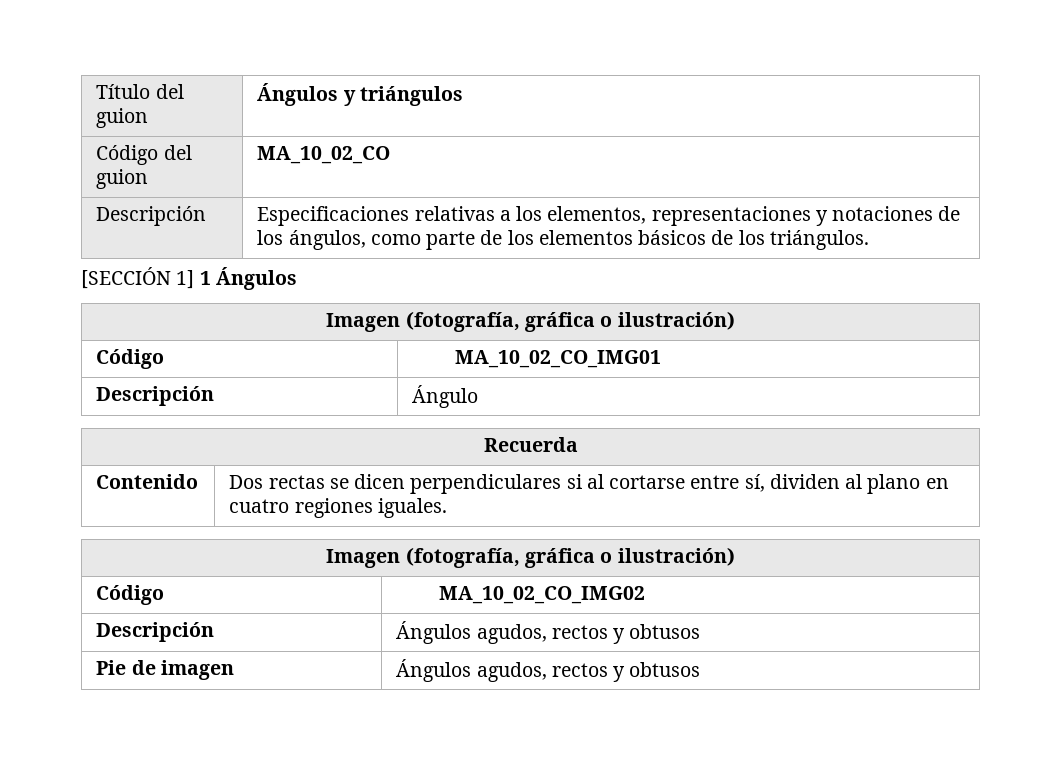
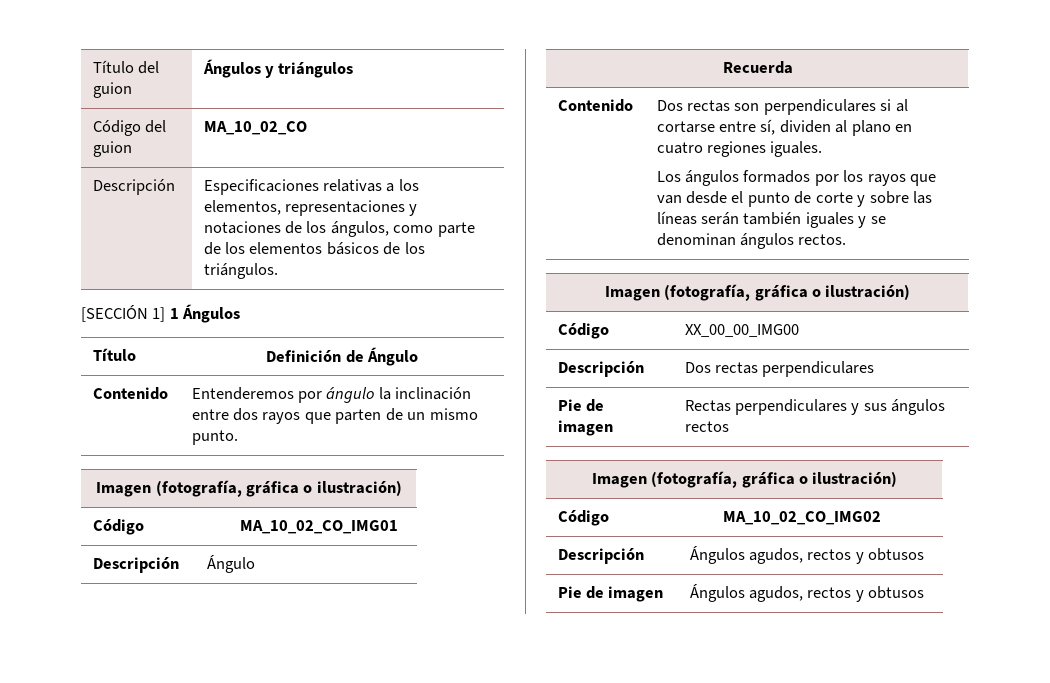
+ Título | Definición de Ángulo
+ Contenido | Entenderemos por ángulo la inclinación entre dos rayos que parten de un mismo punto.
- Dos rectas se dicen perpendiculares si al cortarse entre sí, dividen al plano en cuatro regiones iguales.
+ Dos rectas son perpendiculares si al cortarse entre sí, dividen al plano en cuatro regiones iguales.
+ Los ángulos formados por los rayos que van desde el punto de corte y sobre las líneas serán también iguales y se denominan ángulos rectos.
+ Imagen (fotografía, gráfica o ilustración)
+ Código | XX_00_00_IMG00
+ Descripción | Dos rectas perpendiculares
+ Pie de imagen | Rectas perpendiculares y sus ángulos rectos

